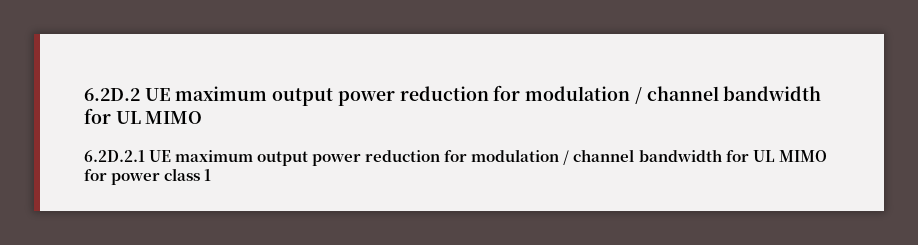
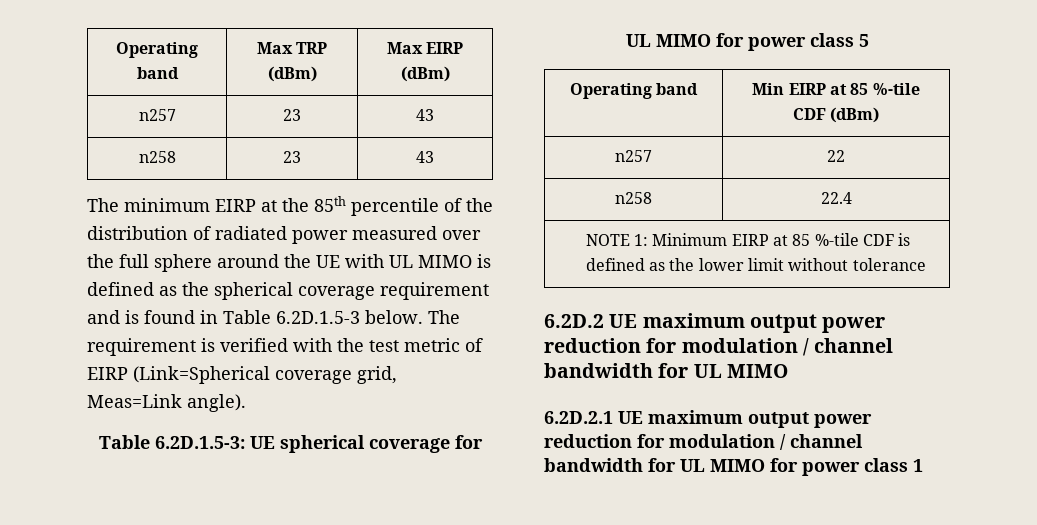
+ Operating band | Max TRP (dBm) | Max EIRP (dBm)
+ n257 | 23 | 43
+ n258 | 23 | 43
+ The minimum EIRP at the 85th percentile of the distribution of radiated power measured over the full sphere around the UE with UL MIMO is defined as the spherical coverage requirement and is found in Table 6.2D.1.5-3 below. The requirement is verified with the test metric of EIRP (Link=Spherical coverage grid, Meas=Link angle).
+ Table 6.2D.1.5-3: UE spherical coverage for UL MIMO for power class 5
+ Operating band | Min EIRP at 85 %-tile CDF (dBm)
+ n257 | 22
+ n258 | 22.4
+ NOTE 1: Minimum EIRP at 85 %-tile CDF is defined as the lower limit without tolerance

